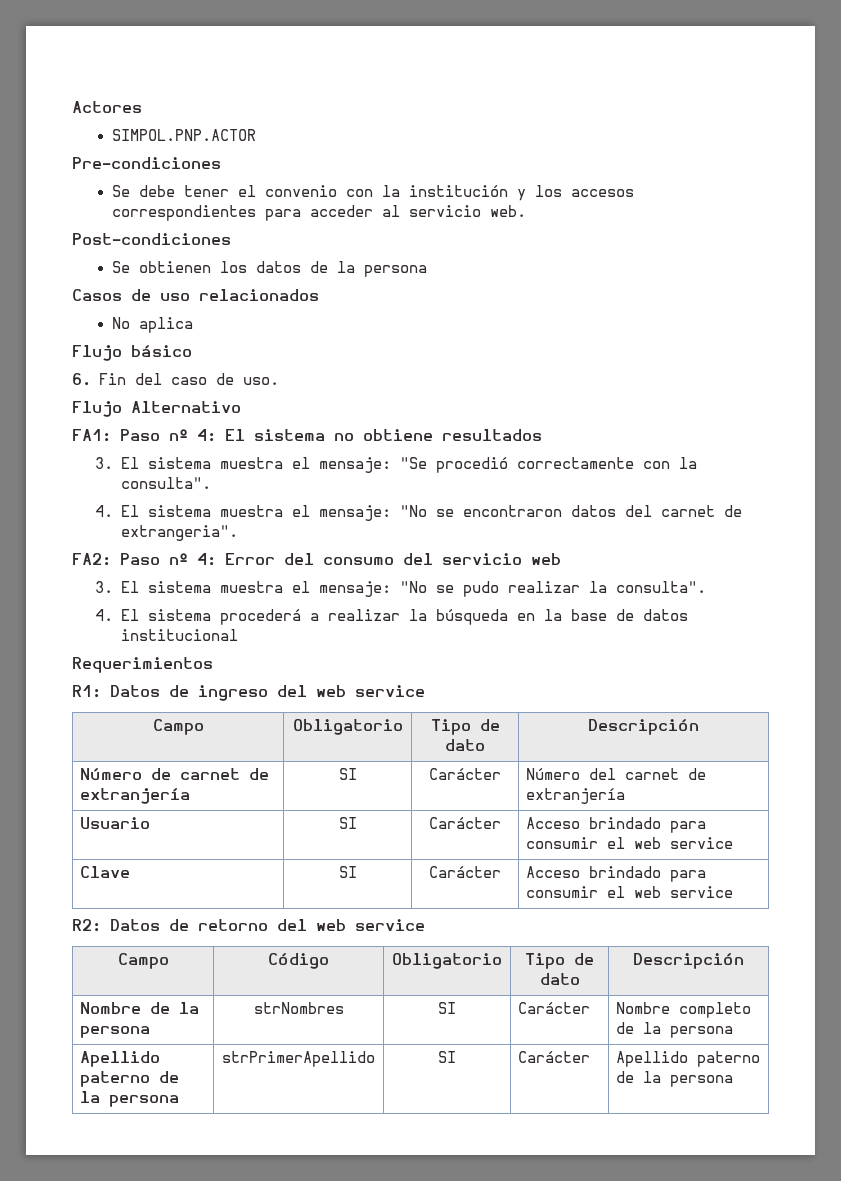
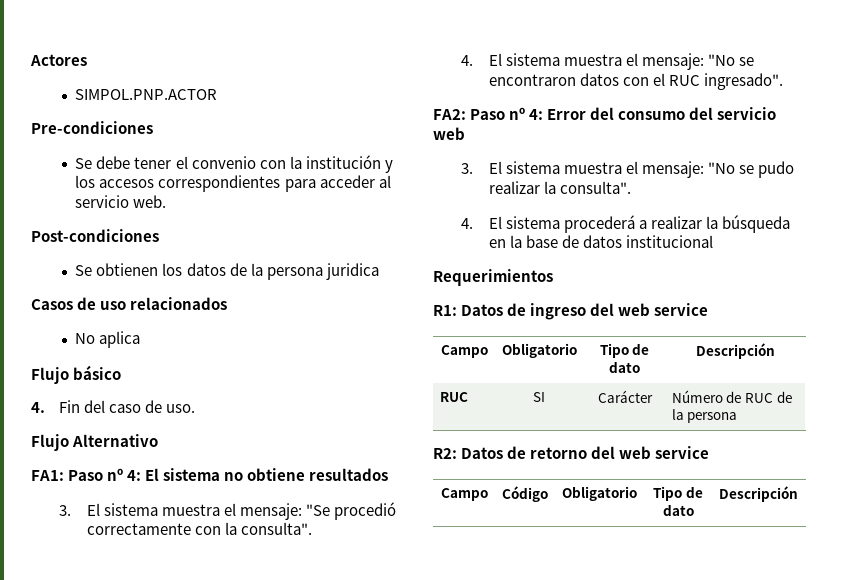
- Se obtienen los datos de la persona
+ Se obtienen los datos de la persona juridica
- 6. Fin del caso de uso.
+ 4. Fin del caso de uso.
- 4. El sistema muestra el mensaje: "No se encontraron datos del carnet de extrangeria".
+ 4. El sistema muestra el mensaje: "No se encontraron datos con el RUC ingresado".
- Número de carnet de extranjería | SI | Carácter | Número del carnet de extranjería
- Usuario | SI | Carácter | Acceso brindado para consumir el web service
- Clave | SI | Carácter | Acceso brindado para consumir el web service
+ RUC | SI | Carácter | Número de RUC de la persona
- Nombre de la persona | strNombres | SI | Carácter | Nombre completo de la persona
- Apellido paterno de la persona | strPrimerApellido | SI | Carácter | Apellido paterno de la persona

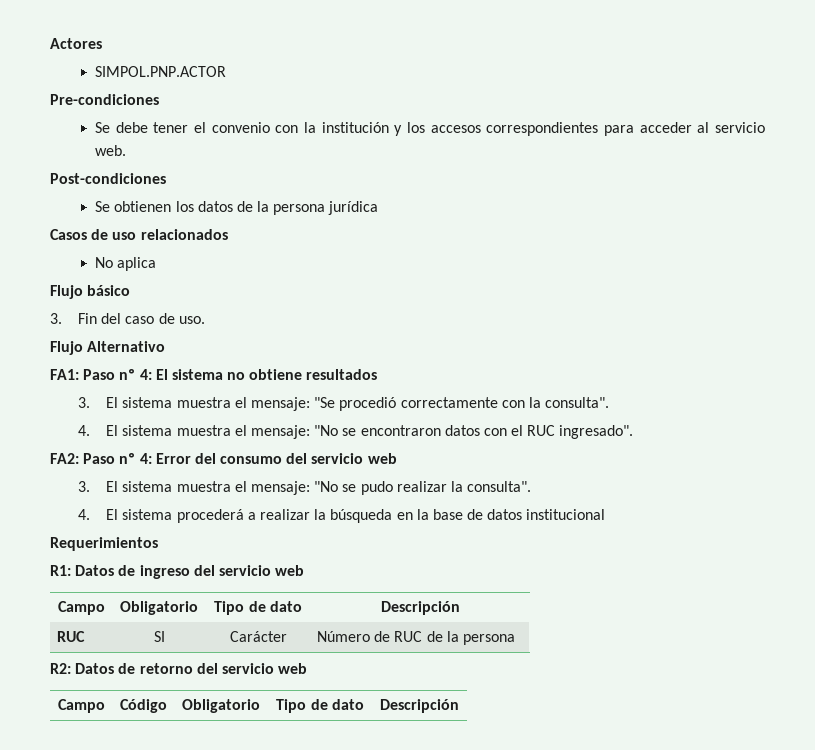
- Se obtienen los datos de la persona juridica
+ Se obtienen los datos de la persona jurídica
- 4. Fin del caso de uso.
+ 3. Fin del caso de uso.
- R1: Datos de ingreso del web service
+ R1: Datos de ingreso del servicio web
- R2: Datos de retorno del web service
+ R2: Datos de retorno del servicio web

